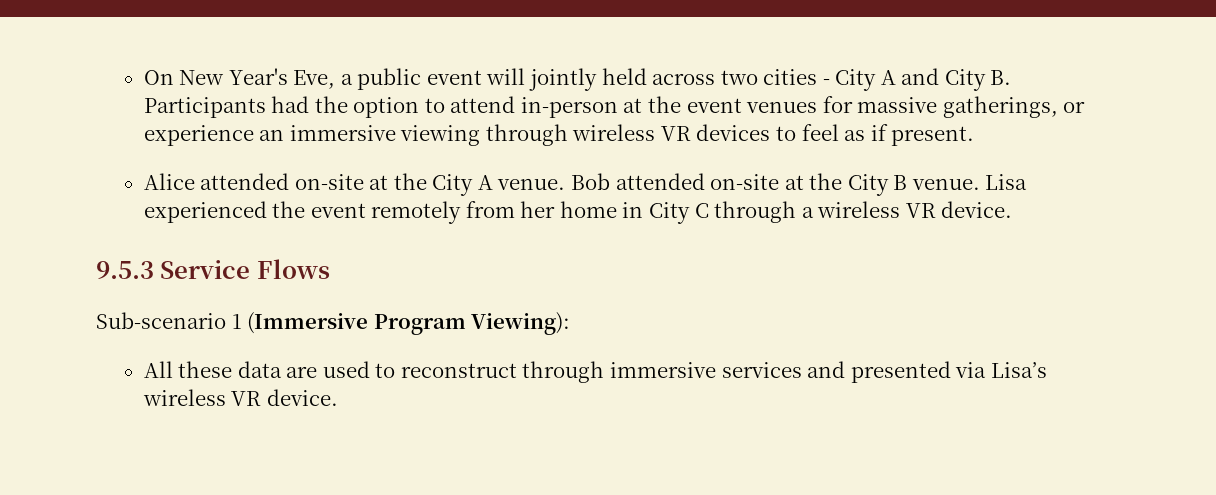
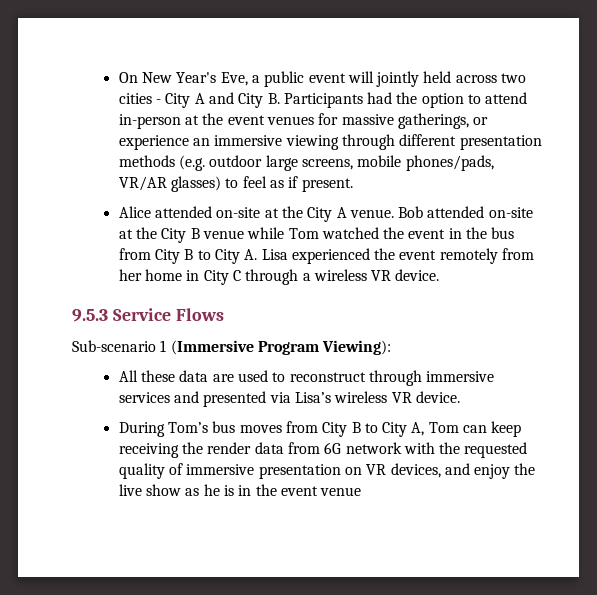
- On New Year's Eve, a public event will jointly held across two cities - City A and City B. Participants had the option to attend in-person at the event venues for massive gatherings, or experience an immersive viewing through wireless VR devices to feel as if present.
+ On New Year's Eve, a public event will jointly held across two cities - City A and City B. Participants had the option to attend in-person at the event venues for massive gatherings, or experience an immersive viewing through different presentation methods (e.g. outdoor large screens, mobile phones/pads, VR/AR glasses) to feel as if present.
- Bob attended on-site at the City B venue. Lisa experienced the event remotely from her home in City C through a wireless VR device.
+ Bob attended on-site at the City B venue while Tom watched the event in the bus from City B to City A. Lisa experienced the event remotely from her home in City C through a wireless VR device.
+ During Tom’s bus moves from City B to City A, Tom can keep receiving the render data from 6G network with the requested quality of immersive presentation on VR devices, and enjoy the live show as he is in the event venue

